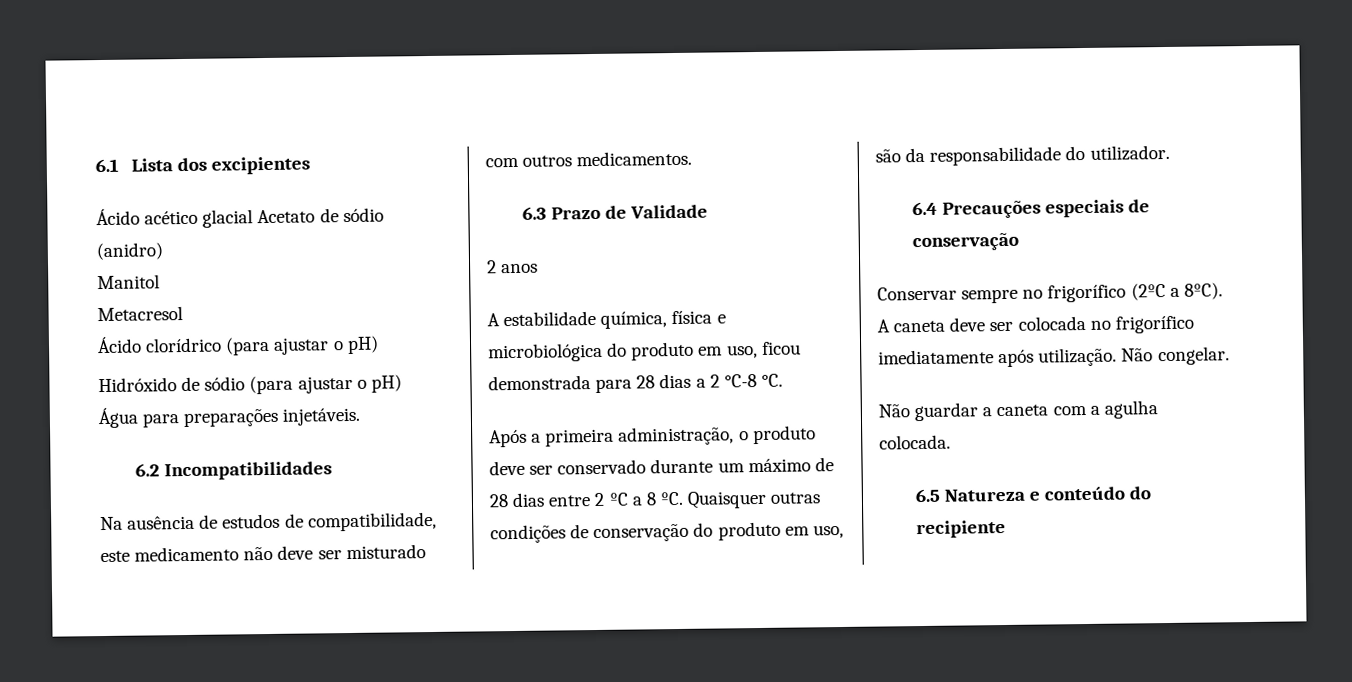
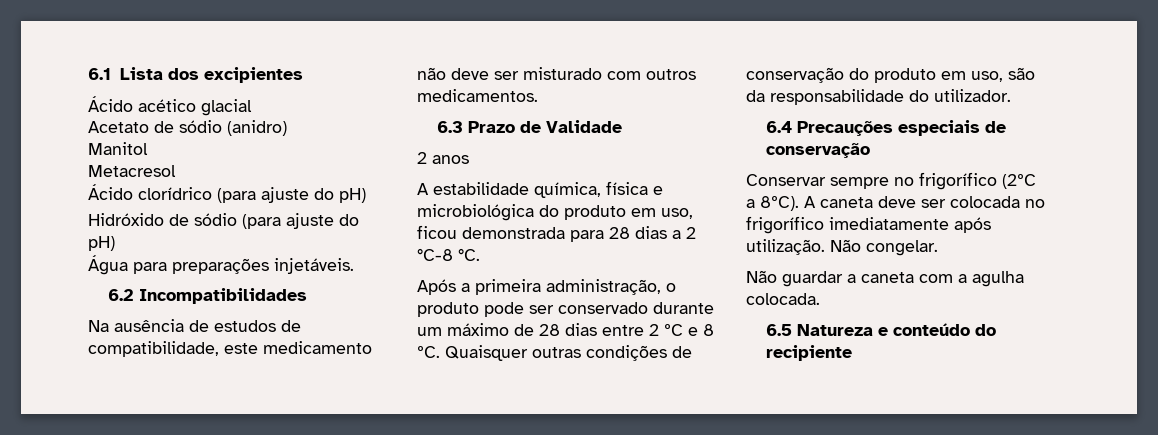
- Ácido acético glacial Acetato de sódio (anidro)
+ Ácido acético glacial
+ Acetato de sódio (anidro)
- Ácido clorídrico (para ajustar o pH)
+ Ácido clorídrico (para ajuste do pH)
- Hidróxido de sódio (para ajustar o pH)
+ Hidróxido de sódio (para ajuste do pH)
- Após a primeira administração, o produto deve ser conservado durante um máximo de 28 dias entre 2 ºC a 8 ºC.
+ Após a primeira administração, o produto pode ser conservado durante um máximo de 28 dias entre 2 ºC e 8 ºC.

